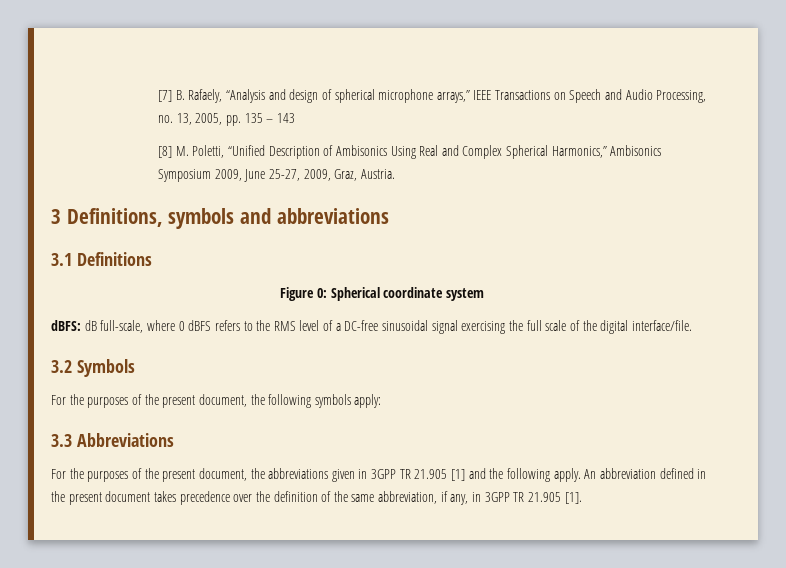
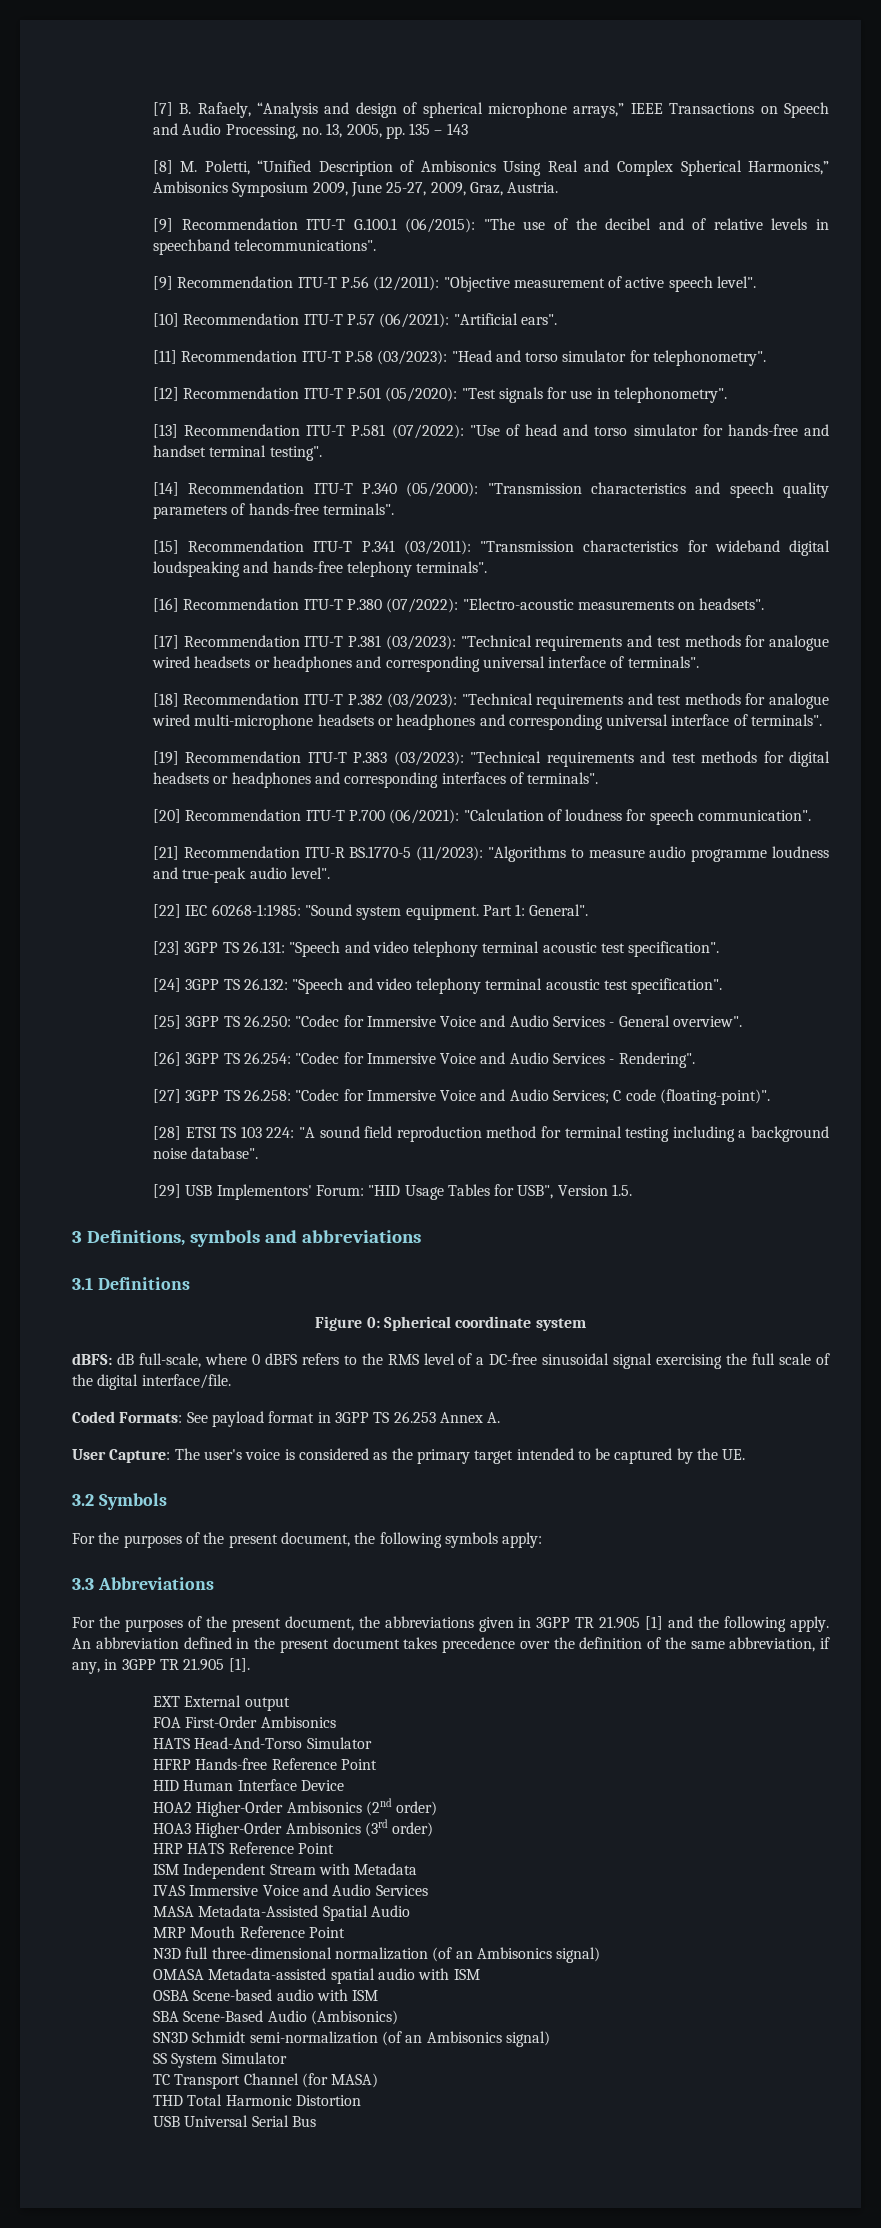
+ [9] Recommendation ITU-T G.100.1 (06/2015): "The use of the decibel and of relative levels in speechband telecommunications".
+ [9] Recommendation ITU-T P.56 (12/2011): "Objective measurement of active speech level".
+ [10] Recommendation ITU-T P.57 (06/2021): "Artificial ears".
+ [11] Recommendation ITU-T P.58 (03/2023): "Head and torso simulator for telephonometry".
+ [12] Recommendation ITU-T P.501 (05/2020): "Test signals for use in telephonometry".
+ [13] Recommendation ITU-T P.581 (07/2022): "Use of head and torso simulator for hands-free and handset terminal testing".
+ [14] Recommendation ITU-T P.340 (05/2000): "Transmission characteristics and speech quality parameters of hands-free terminals".
+ [15] Recommendation ITU-T P.341 (03/2011): "Transmission characteristics for wideband digital loudspeaking and hands-free telephony terminals".
+ [16] Recommendation ITU-T P.380 (07/2022): "Electro-acoustic measurements on headsets".
+ [17] Recommendation ITU-T P.381 (03/2023): "Technical requirements and test methods for analogue wired headsets or headphones and corresponding universal interface of terminals".
+ [18] Recommendation ITU-T P.382 (03/2023): "Technical requirements and test methods for analogue wired multi-microphone headsets or headphones and corresponding universal interface of terminals".
+ [19] Recommendation ITU-T P.383 (03/2023): "Technical requirements and test methods for digital headsets or headphones and corresponding interfaces of terminals".
+ [20] Recommendation ITU-T P.700 (06/2021): "Calculation of loudness for speech communication".
+ [21] Recommendation ITU-R BS.1770-5 (11/2023): "Algorithms to measure audio programme loudness and true-peak audio level".
+ [22] IEC 60268-1:1985: "Sound system equipment. Part 1: General".
+ [23] 3GPP TS 26.131: "Speech and video telephony terminal acoustic test specification".
+ [24] 3GPP TS 26.132: "Speech and video telephony terminal acoustic test specification".
+ [25] 3GPP TS 26.250: "Codec for Immersive Voice and Audio Services - General overview".
+ [26] 3GPP TS 26.254: "Codec for Immersive Voice and Audio Services - Rendering".
+ [27] 3GPP TS 26.258: "Codec for Immersive Voice and Audio Services; C code (floating-point)".
+ [28] ETSI TS 103 224: "A sound field reproduction method for terminal testing including a background noise database".
+ [29] USB Implementors' Forum: "HID Usage Tables for USB", Version 1.5.
+ Coded Formats: See payload format in 3GPP TS 26.253 Annex A.
+ User Capture: The user's voice is considered as the primary target intended to be captured by the UE.
+ EXT External output
+ FOA First-Order Ambisonics
+ HATS Head-And-Torso Simulator
+ HFRP Hands-free Reference Point
+ HID Human Interface Device
+ HOA2 Higher-Order Ambisonics (2nd order)
+ HOA3 Higher-Order Ambisonics (3rd order)
+ HRP HATS Reference Point
+ ISM Independent Stream with Metadata
+ IVAS Immersive Voice and Audio Services
+ MASA Metadata-Assisted Spatial Audio
+ MRP Mouth Reference Point
+ N3D full three-dimensional normalization (of an Ambisonics signal)
+ OMASA Metadata-assisted spatial audio with ISM
+ OSBA Scene-based audio with ISM
+ SBA Scene-Based Audio (Ambisonics)
+ SN3D Schmidt semi-normalization (of an Ambisonics signal)
+ SS System Simulator
+ TC Transport Channel (for MASA)
+ THD Total Harmonic Distortion
+ USB Universal Serial Bus

